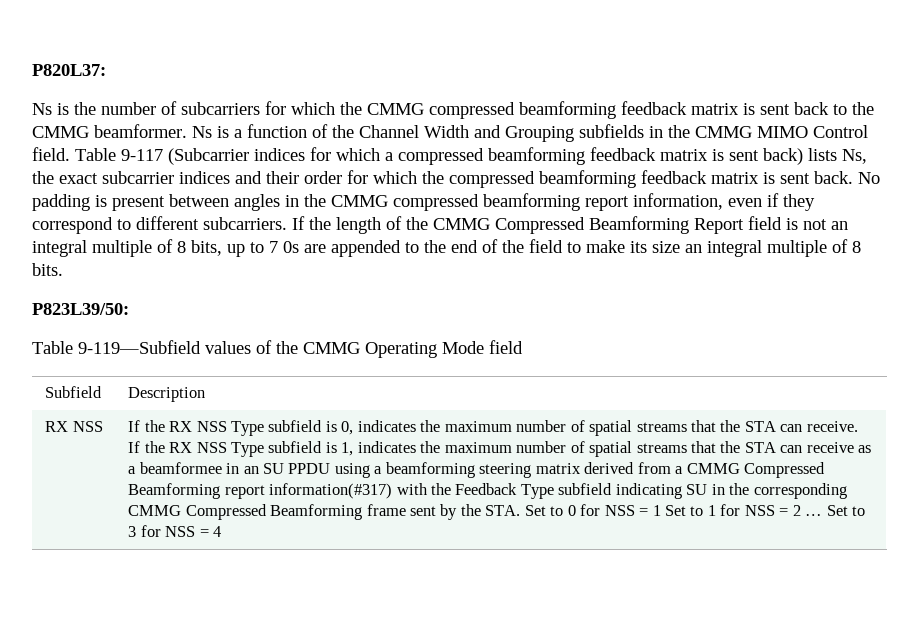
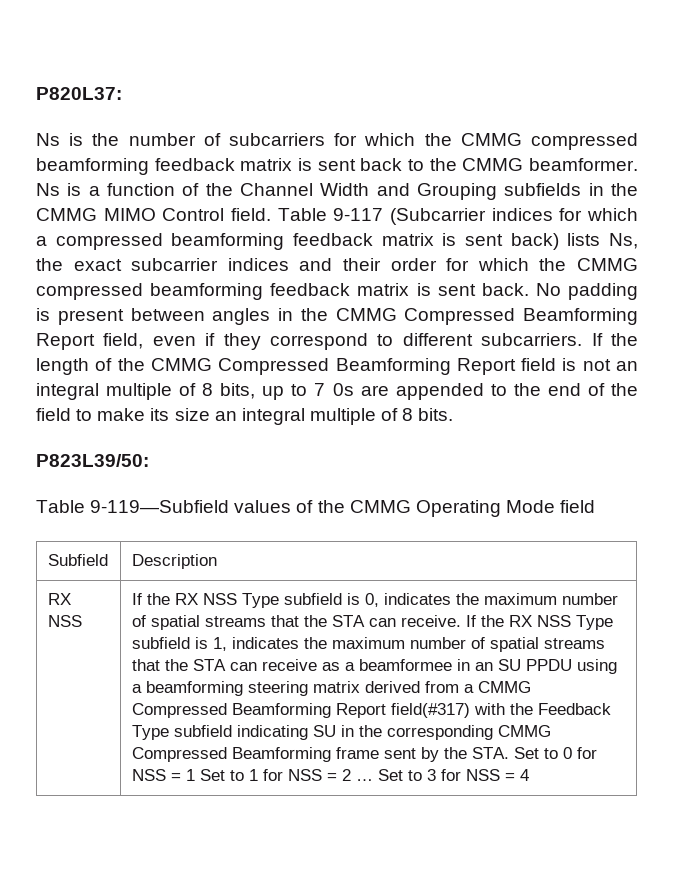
- Table 9-117 (Subcarrier indices for which a compressed beamforming feedback matrix is sent back) lists Ns, the exact subcarrier indices and their order for which the compressed beamforming feedback matrix is sent back.
+ Table 9-117 (Subcarrier indices for which a compressed beamforming feedback matrix is sent back) lists Ns, the exact subcarrier indices and their order for which the CMMG compressed beamforming feedback matrix is sent back.
- No padding is present between angles in the CMMG compressed beamforming report information, even if they correspond to different subcarriers.
+ No padding is present between angles in the CMMG Compressed Beamforming Report field, even if they correspond to different subcarriers.
- If the RX NSS Type subfield is 1, indicates the maximum number of spatial streams that the STA can receive as a beamformee in an SU PPDU using a beamforming steering matrix derived from a CMMG Compressed Beamforming report information(#317) with the Feedback Type subfield indicating SU in the corresponding CMMG Compressed Beamforming frame sent by the STA. Set to 0 for NSS = 1 Set to 1 for NSS = 2 …
+ If the RX NSS Type subfield is 1, indicates the maximum number of spatial streams that the STA can receive as a beamformee in an SU PPDU using a beamforming steering matrix derived from a CMMG Compressed Beamforming Report field(#317) with the Feedback Type subfield indicating SU in the corresponding CMMG Compressed Beamforming frame sent by the STA. Set to 0 for NSS = 1 Set to 1 for NSS = 2 …

